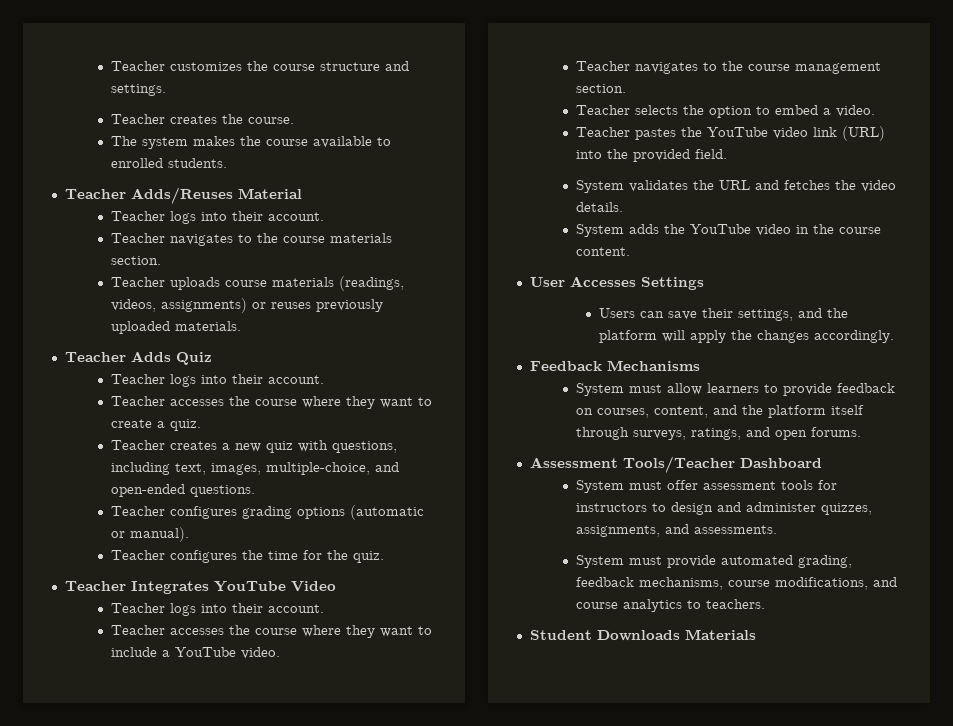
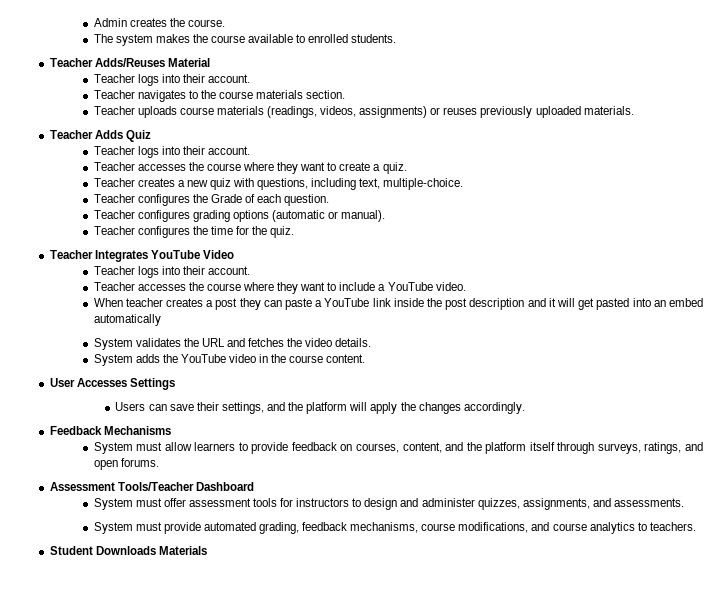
- Teacher customizes the course structure and settings.
- Teacher creates the course.
+ Admin creates the course.
- Teacher creates a new quiz with questions, including text, images, multiple-choice, and open-ended questions.
+ Teacher creates a new quiz with questions, including text, multiple-choice.
+ Teacher configures the Grade of each question.
- Teacher navigates to the course management section.
- Teacher selects the option to embed a video.
- Teacher pastes the YouTube video link (URL) into the provided field.
+ When teacher creates a post they can paste a YouTube link inside the post description and it will get pasted into an embed automatically

